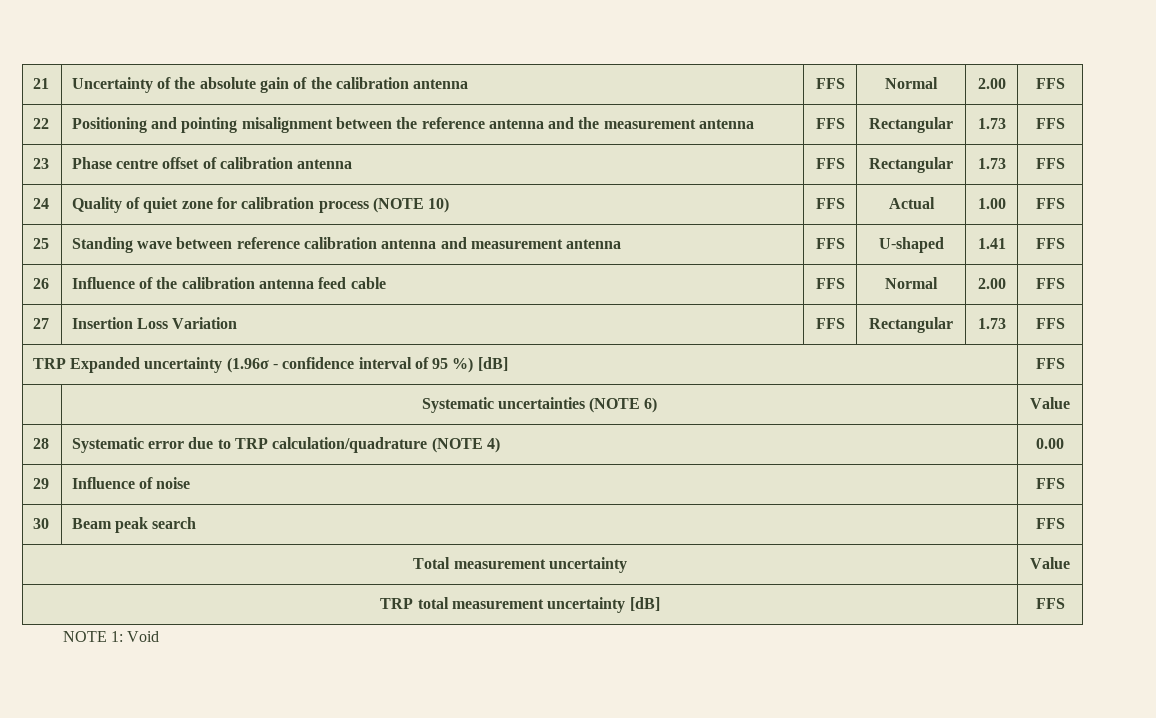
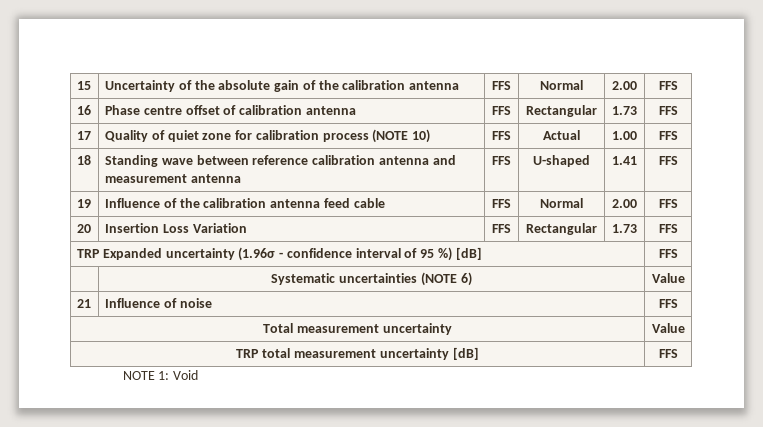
- 21 | Uncertainty of the absolute gain of the calibration antenna | FFS | Normal | 2.00 | FFS
+ 15 | Uncertainty of the absolute gain of the calibration antenna | FFS | Normal | 2.00 | FFS
- 22 | Positioning and pointing misalignment between the reference antenna and the measurement antenna | FFS | Rectangular | 1.73 | FFS
- 23 | Phase centre offset of calibration antenna | FFS | Rectangular | 1.73 | FFS
+ 16 | Phase centre offset of calibration antenna | FFS | Rectangular | 1.73 | FFS
- 24 | Quality of quiet zone for calibration process (NOTE 10) | FFS | Actual | 1.00 | FFS
+ 17 | Quality of quiet zone for calibration process (NOTE 10) | FFS | Actual | 1.00 | FFS
- 25 | Standing wave between reference calibration antenna and measurement antenna | FFS | U-shaped | 1.41 | FFS
+ 18 | Standing wave between reference calibration antenna and measurement antenna | FFS | U-shaped | 1.41 | FFS
- 26 | Influence of the calibration antenna feed cable | FFS | Normal | 2.00 | FFS
+ 19 | Influence of the calibration antenna feed cable | FFS | Normal | 2.00 | FFS
- 27 | Insertion Loss Variation | FFS | Rectangular | 1.73 | FFS
+ 20 | Insertion Loss Variation | FFS | Rectangular | 1.73 | FFS
- 28 | Systematic error due to TRP calculation/quadrature (NOTE 4) | 0.00
- 29 | Influence of noise | FFS
+ 21 | Influence of noise | FFS
- 30 | Beam peak search | FFS

